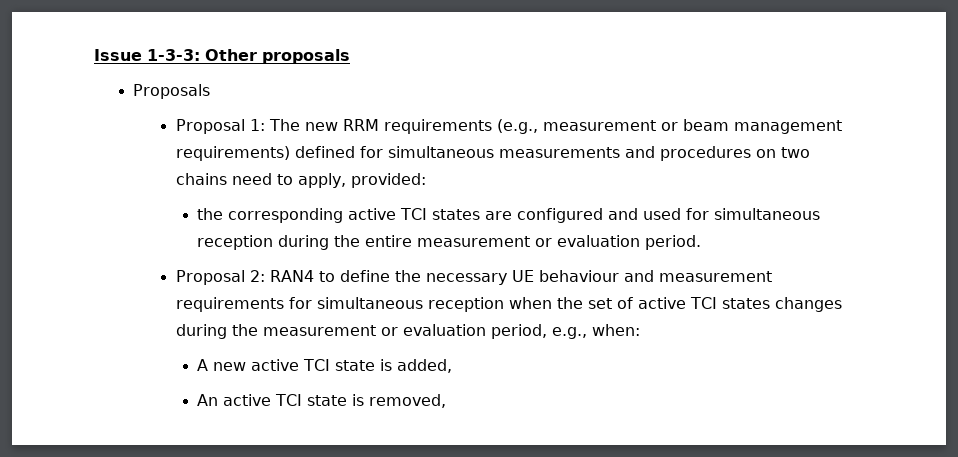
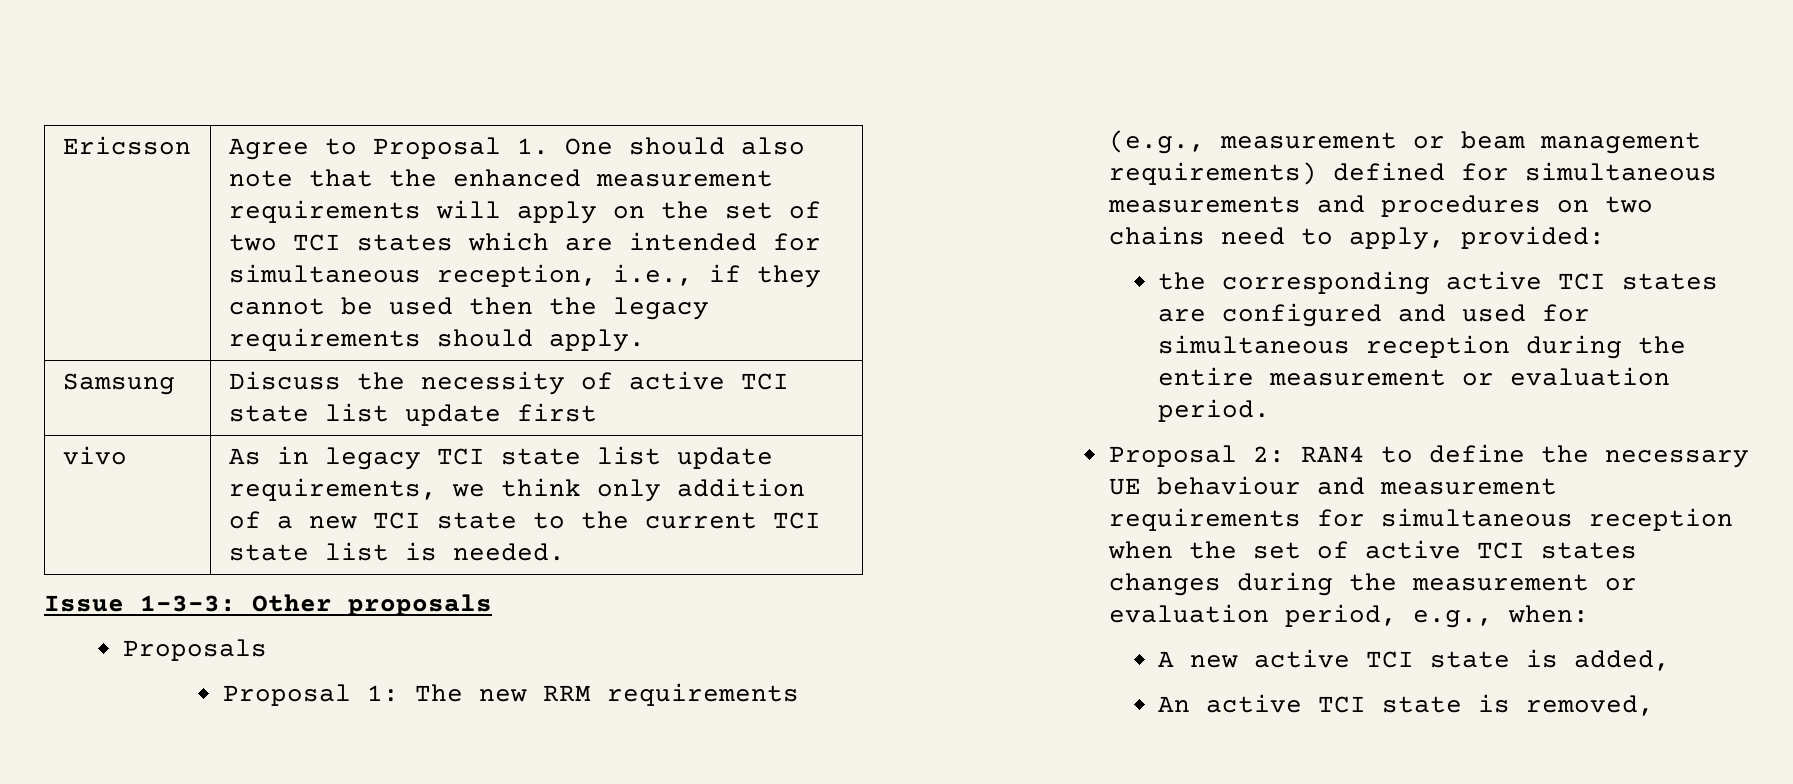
+ Ericsson | Agree to Proposal 1. One should also note that the enhanced measurement requirements will apply on the set of two TCI states which are intended for simultaneous reception, i.e., if they cannot be used then the legacy requirements should apply.
+ Samsung | Discuss the necessity of active TCI state list update first
+ vivo | As in legacy TCI state list update requirements, we think only addition of a new TCI state to the current TCI state list is needed.

